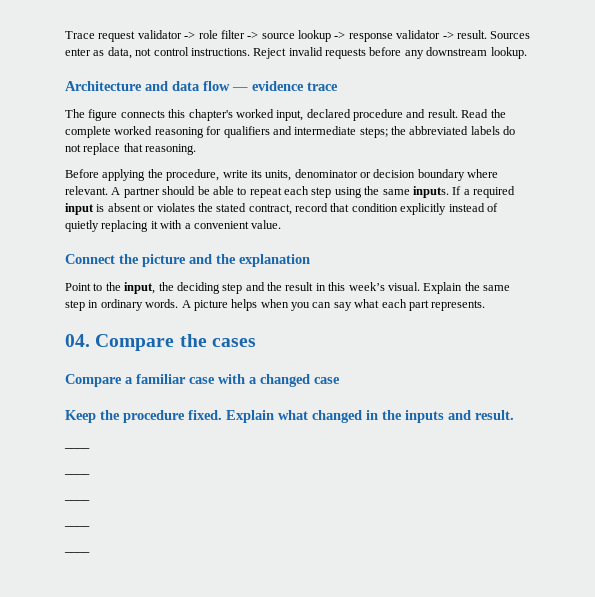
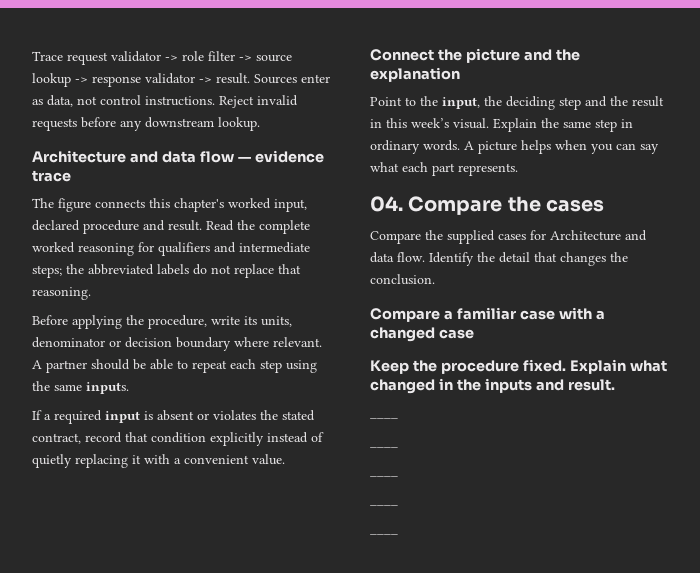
- A partner should be able to repeat each step using the same inputs. If a required input is absent or violates the stated contract, record that condition explicitly instead of quietly replacing it with a convenient value.
+ A partner should be able to repeat each step using the same inputs.
+ If a required input is absent or violates the stated contract, record that condition explicitly instead of quietly replacing it with a convenient value.
+ Compare the supplied cases for Architecture and data flow. Identify the detail that changes the conclusion.

